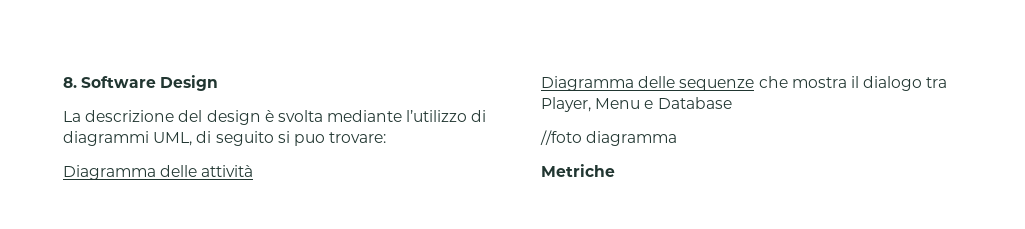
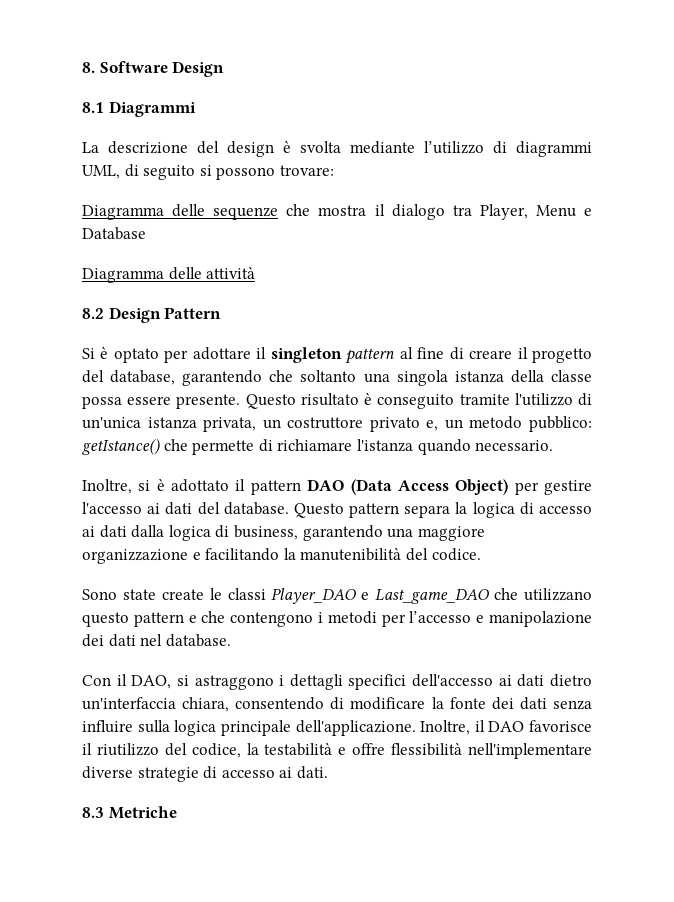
+ 8.1 Diagrammi
- La descrizione del design è svolta mediante l’utilizzo di diagrammi UML, di seguito si puo trovare:
+ La descrizione del design è svolta mediante l’utilizzo di diagrammi UML, di seguito si possono trovare:
- Diagramma delle attività
- //foto diagramma
- Metriche
+ Diagramma delle attività
+ 8.2 Design Pattern
+ Si è optato per adottare il singleton pattern al fine di creare il progetto del database, garantendo che soltanto una singola istanza della classe possa essere presente. Questo risultato è conseguito tramite l'utilizzo di un'unica istanza privata, un costruttore privato e, un metodo pubblico: getIstance() che permette di richiamare l'istanza quando necessario.
+ Inoltre, si è adottato il pattern DAO (Data Access Object) per gestire l'accesso ai dati del database. Questo pattern separa la logica di accesso ai dati dalla logica di business, garantendo una maggiore organizzazione e facilitando la manutenibilità del codice.
+ Sono state create le classi Player_DAO e Last_game_DAO che utilizzano questo pattern e che contengono i metodi per l’accesso e manipolazione dei dati nel database.
+ Con il DAO, si astraggono i dettagli specifici dell'accesso ai dati dietro un'interfaccia chiara, consentendo di modificare la fonte dei dati senza influire sulla logica principale dell'applicazione. Inoltre, il DAO favorisce il riutilizzo del codice, la testabilità e offre flessibilità nell'implementare diverse strategie di accesso ai dati.
+ 8.3 Metriche

